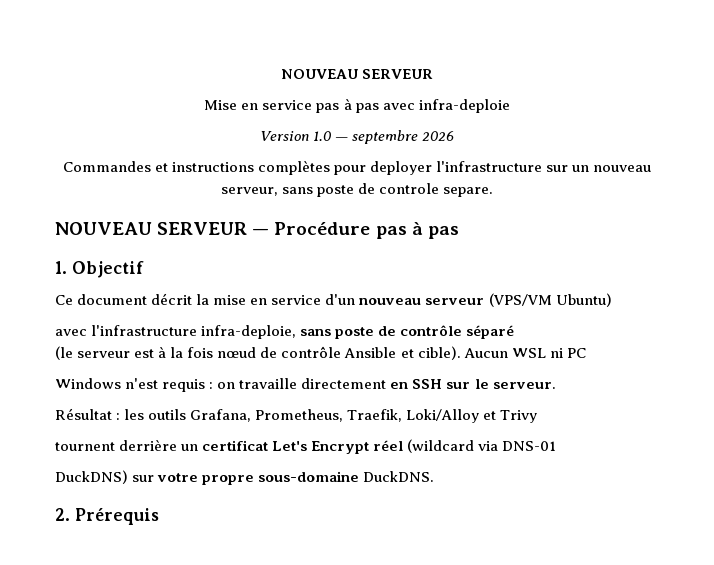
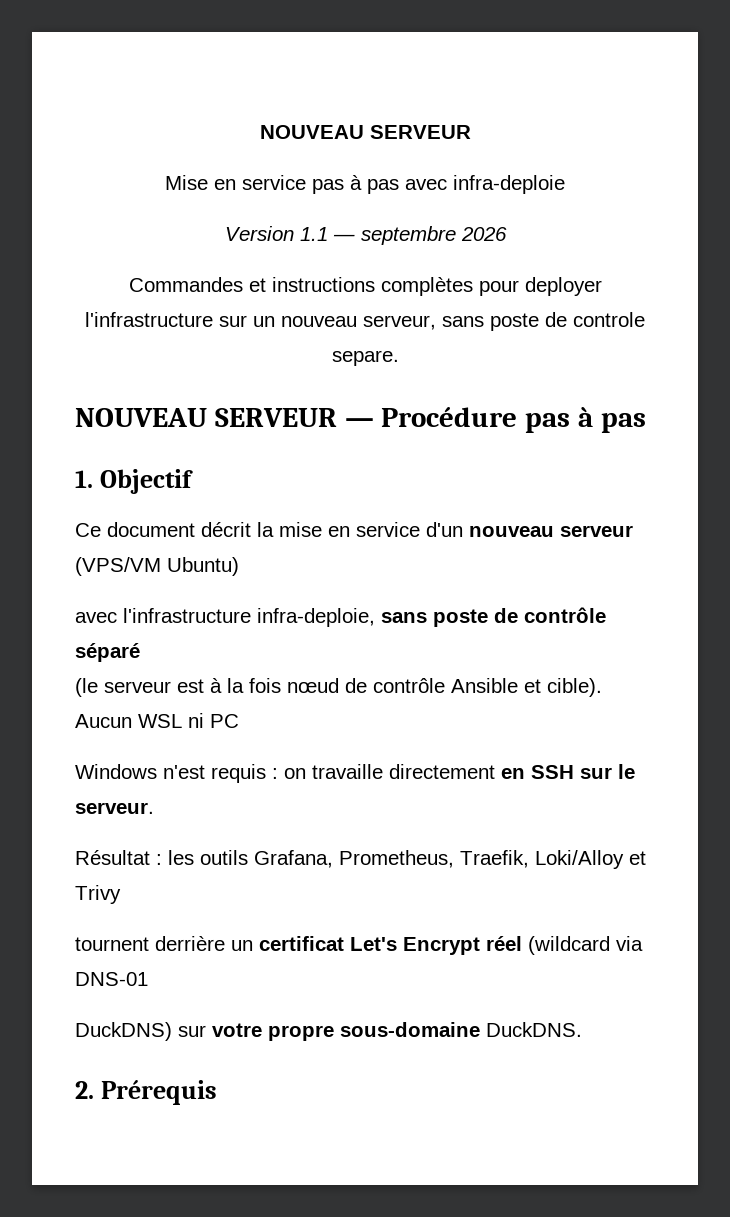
- Version 1.0 — septembre 2026
+ Version 1.1 — septembre 2026

